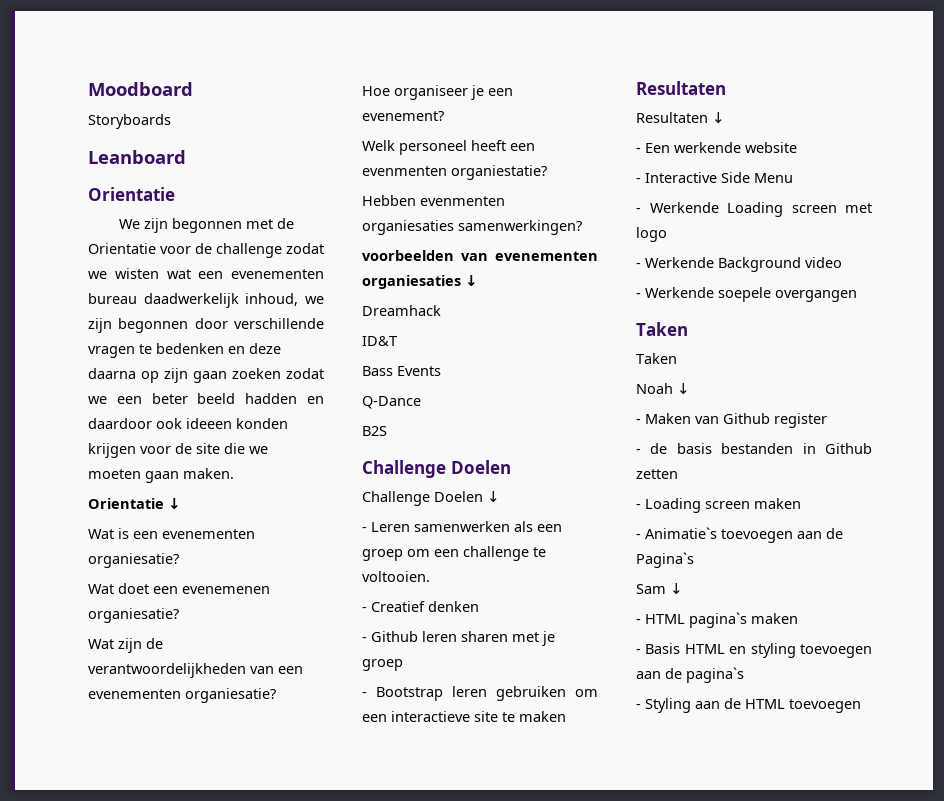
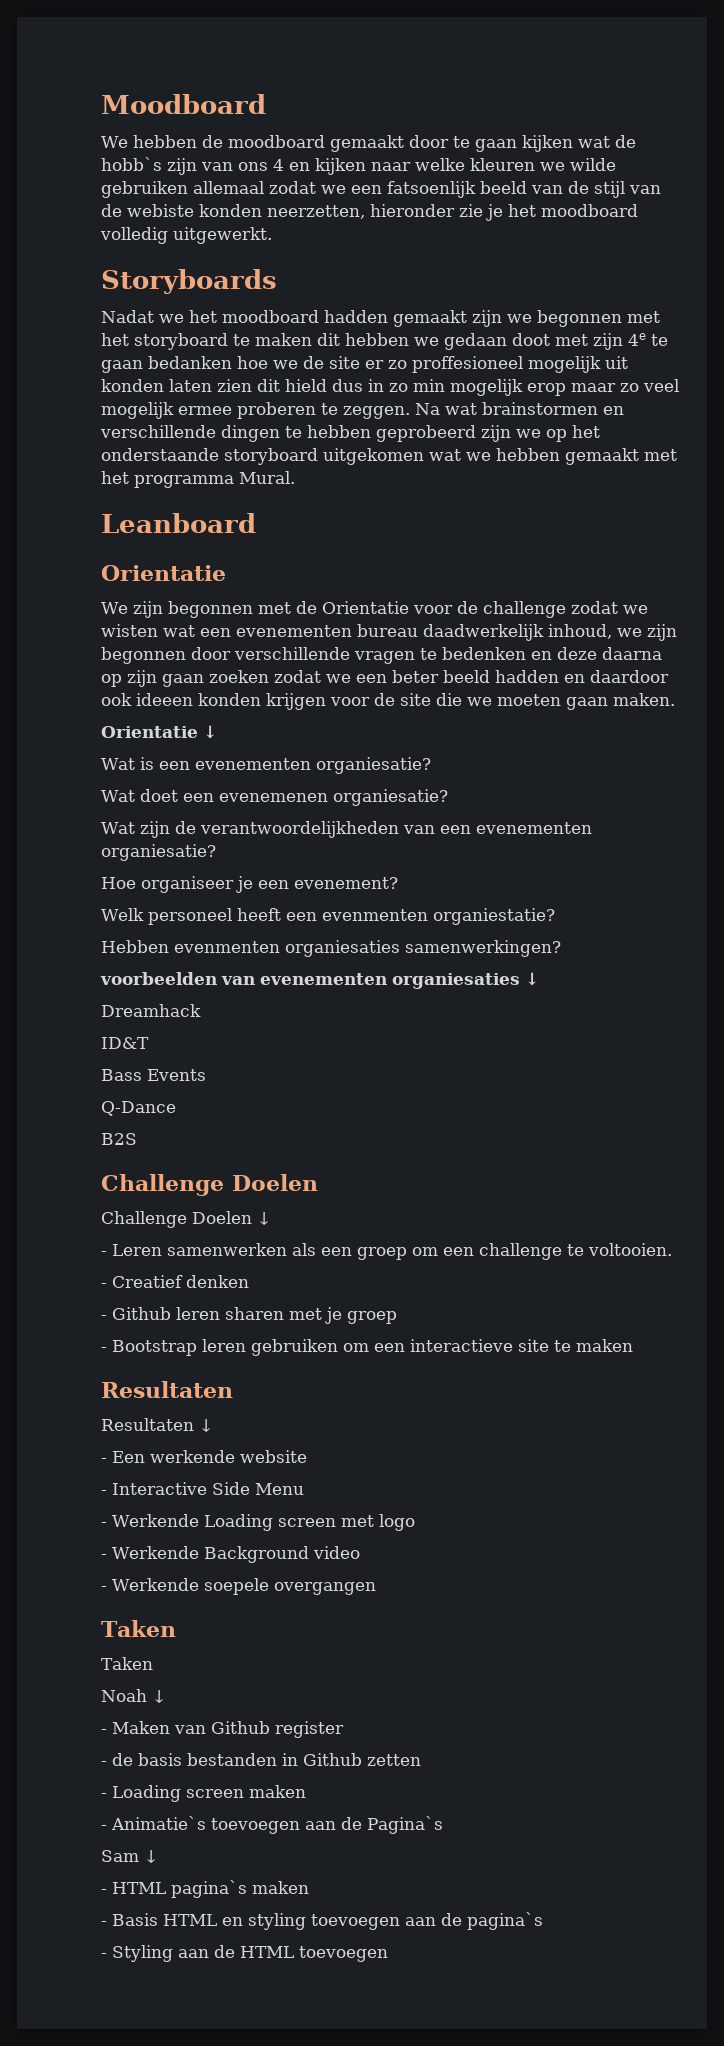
+ We hebben de moodboard gemaakt door te gaan kijken wat de hobb`s zijn van ons 4 en kijken naar welke kleuren we wilde gebruiken allemaal zodat we een fatsoenlijk beeld van de stijl van de webiste konden neerzetten, hieronder zie je het moodboard volledig uitgewerkt.
  Storyboards
+ Nadat we het moodboard hadden gemaakt zijn we begonnen met het storyboard te maken dit hebben we gedaan doot met zijn 4e te gaan bedanken hoe we de site er zo proffesioneel mogelijk uit konden laten zien dit hield dus in zo min mogelijk erop maar zo veel mogelijk ermee proberen te zeggen. Na wat brainstormen en verschillende dingen te hebben geprobeerd zijn we op het onderstaande storyboard uitgekomen wat we hebben gemaakt met het programma Mural.

